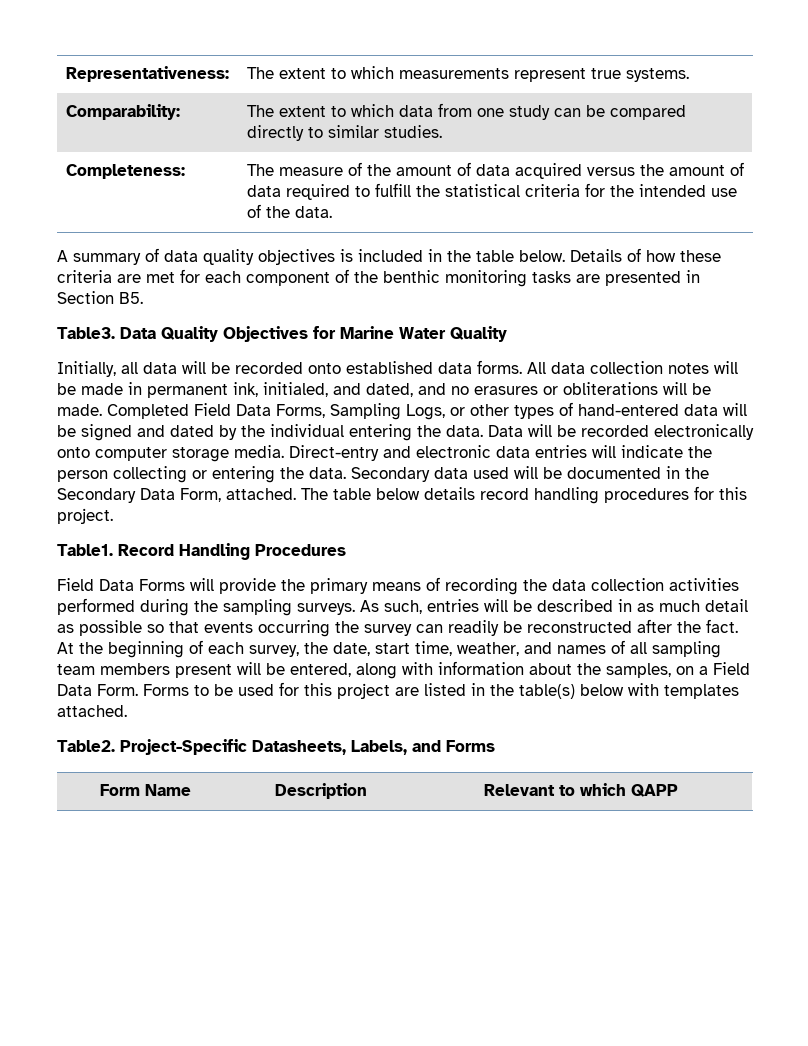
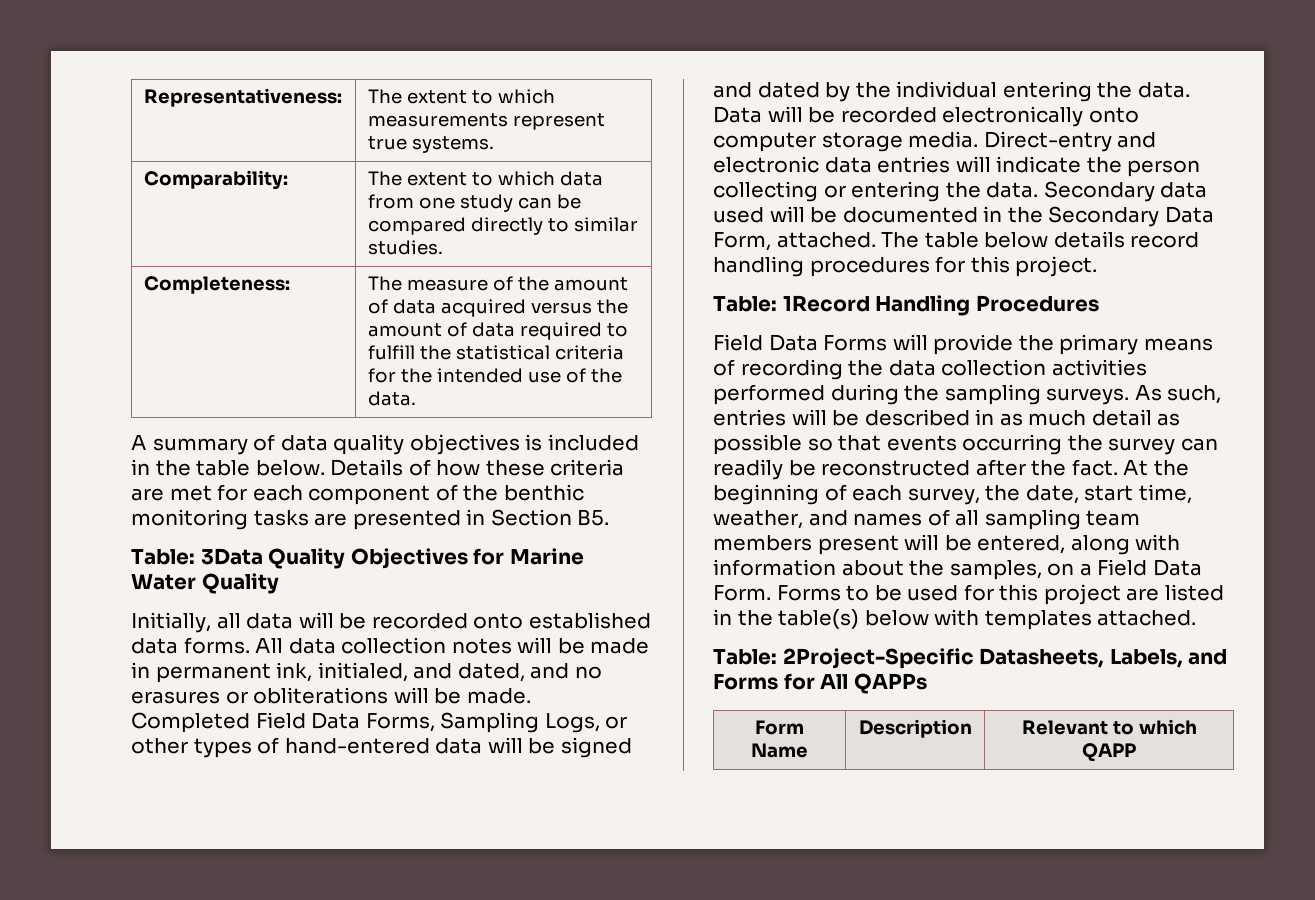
- Table3. Data Quality Objectives for Marine Water Quality
+ Table: 3Data Quality Objectives for Marine Water Quality
- Table1. Record Handling Procedures
+ Table: 1Record Handling Procedures
- Table2. Project-Specific Datasheets, Labels, and Forms
+ Table: 2Project-Specific Datasheets, Labels, and Forms for All QAPPs

